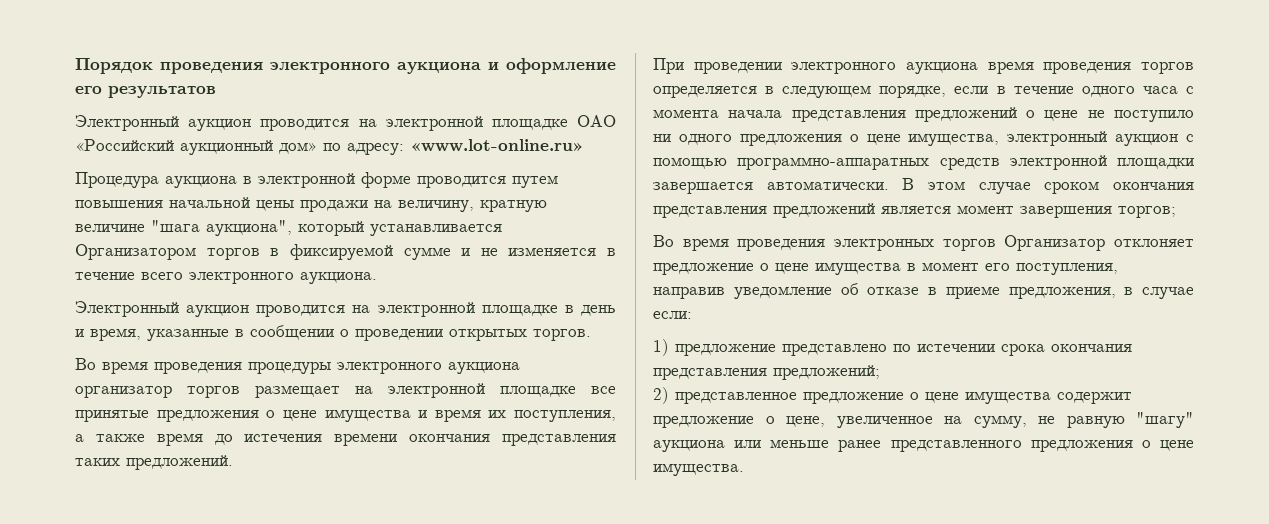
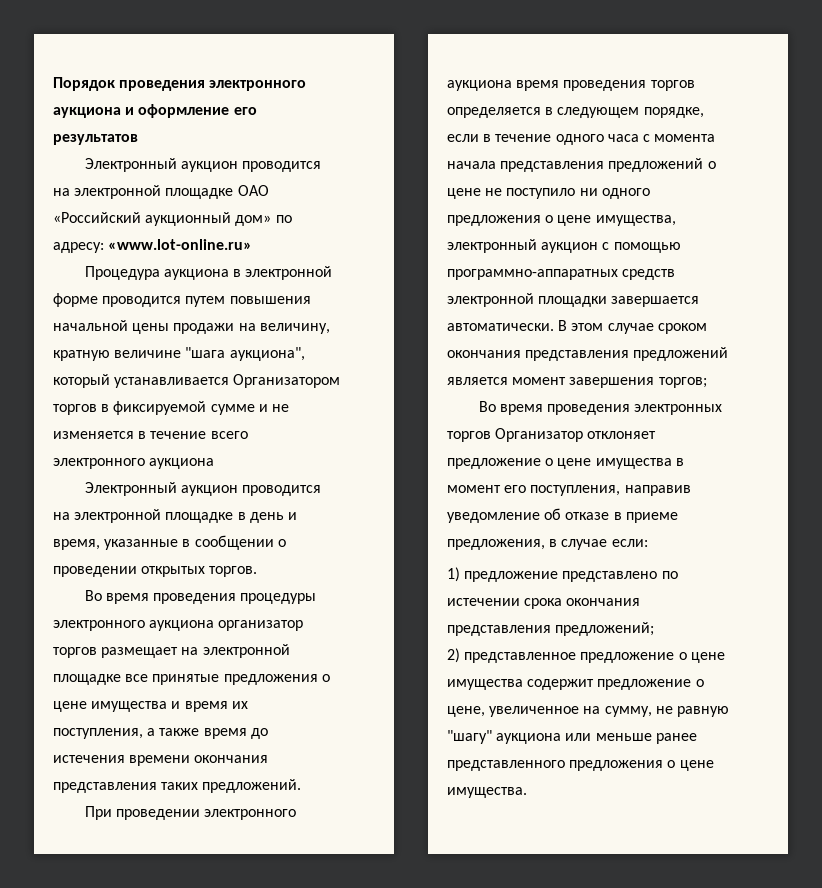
- Процедура аукциона в электронной форме проводится путем повышения начальной цены продажи на величину, кратную величине "шага аукциона", который устанавливается Организатором торгов в фиксируемой сумме и не изменяется в течение всего электронного аукциона.
+ Процедура аукциона в электронной форме проводится путем повышения начальной цены продажи на величину, кратную величине "шага аукциона", который устанавливается Организатором торгов в фиксируемой сумме и не изменяется в течение всего электронного аукциона

